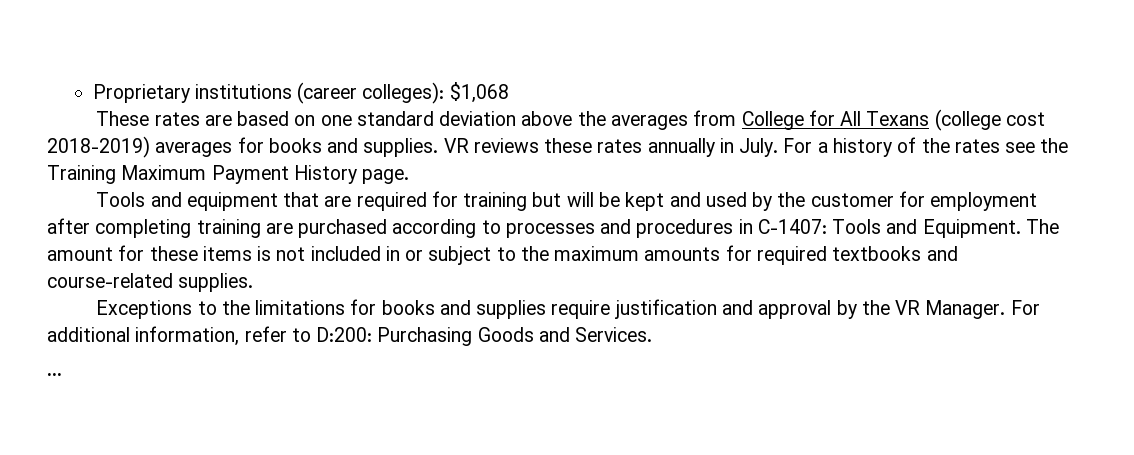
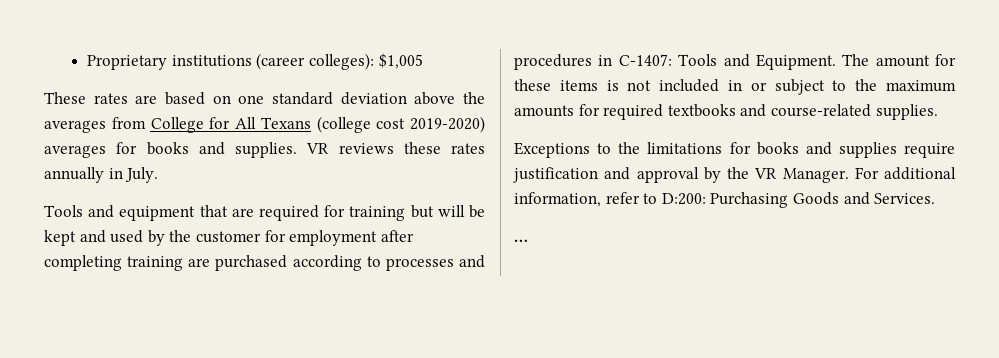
- Proprietary institutions (career colleges): $1,068
+ Proprietary institutions (career colleges): $1,005
- These rates are based on one standard deviation above the averages from College for All Texans (college cost 2018-2019) averages for books and supplies.
+ These rates are based on one standard deviation above the averages from College for All Texans (college cost 2019-2020) averages for books and supplies.
- For a history of the rates see the Training Maximum Payment History page.

